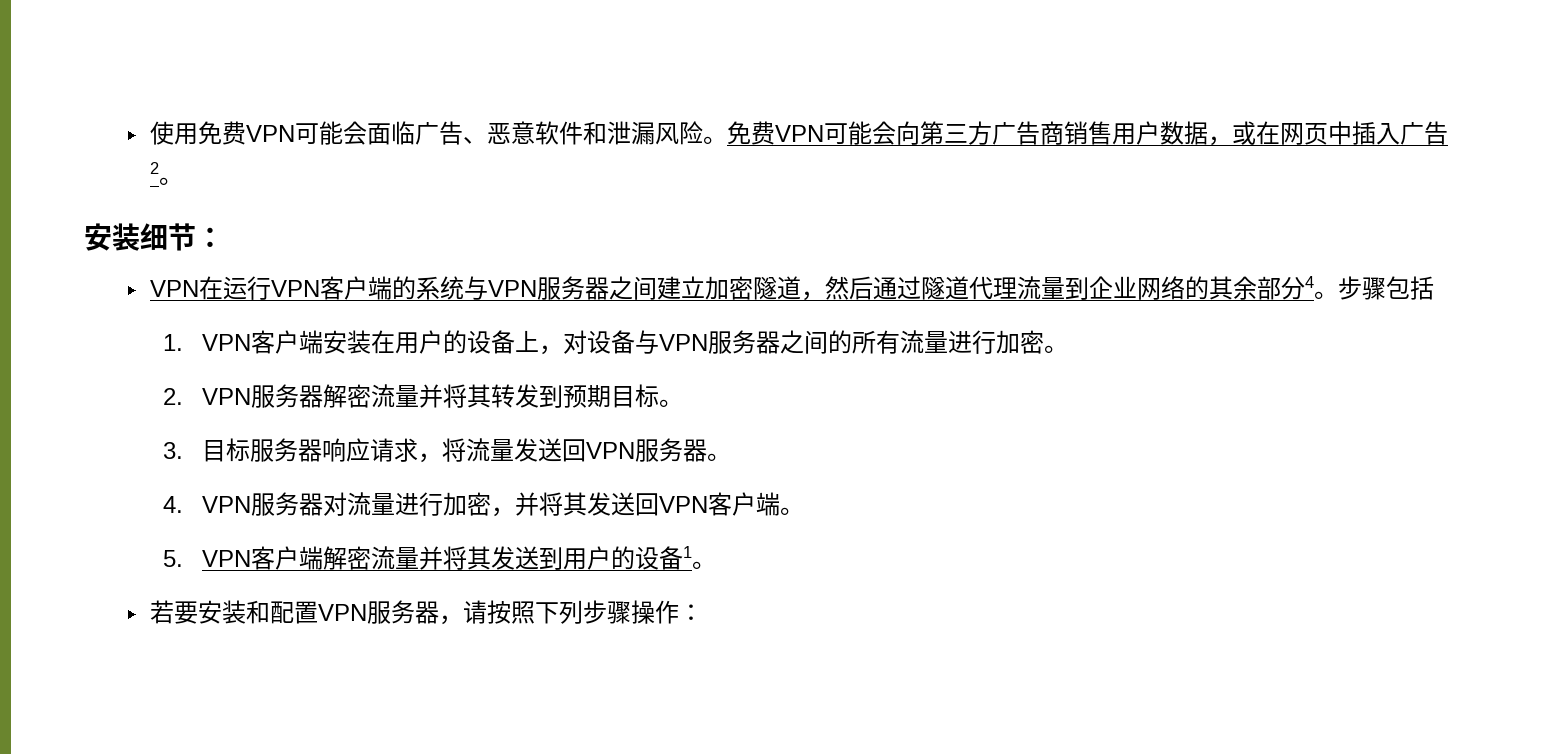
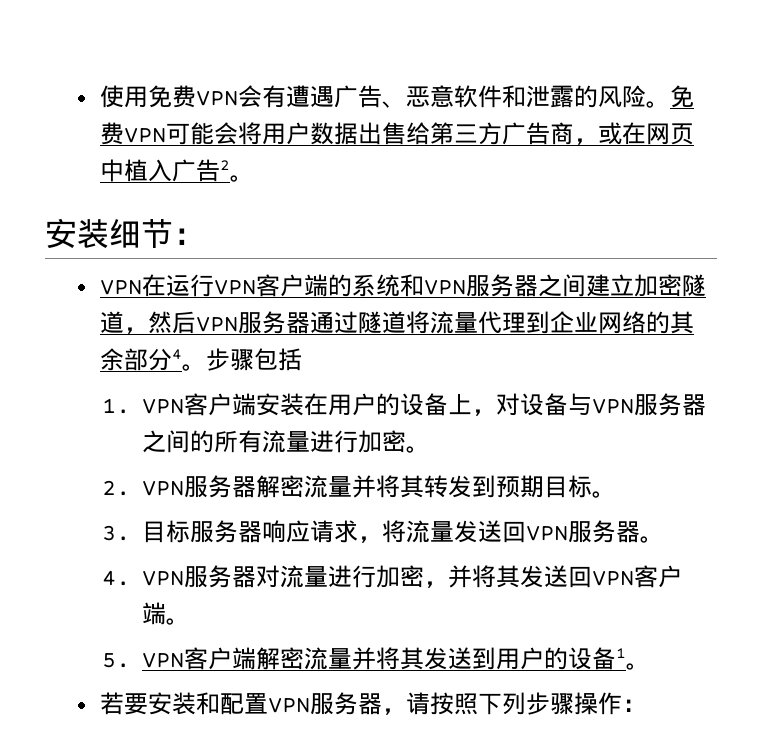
- 使用免费VPN可能会面临广告、恶意软件和泄漏风险。
+ 使用免费VPN会有遭遇广告、恶意软件和泄露的风险。
- 免费VPN可能会向第三方广告商销售用户数据，或在网页中插入广告2。
+ 免费VPN可能会将用户数据出售给第三方广告商，或在网页中植入广告2。
- VPN在运行VPN客户端的系统与VPN服务器之间建立加密隧道，然后通过隧道代理流量到企业网络的其余部分4。
+ VPN在运行VPN客户端的系统和VPN服务器之间建立加密隧道，然后VPN服务器通过隧道将流量代理到企业网络的其余部分4。

